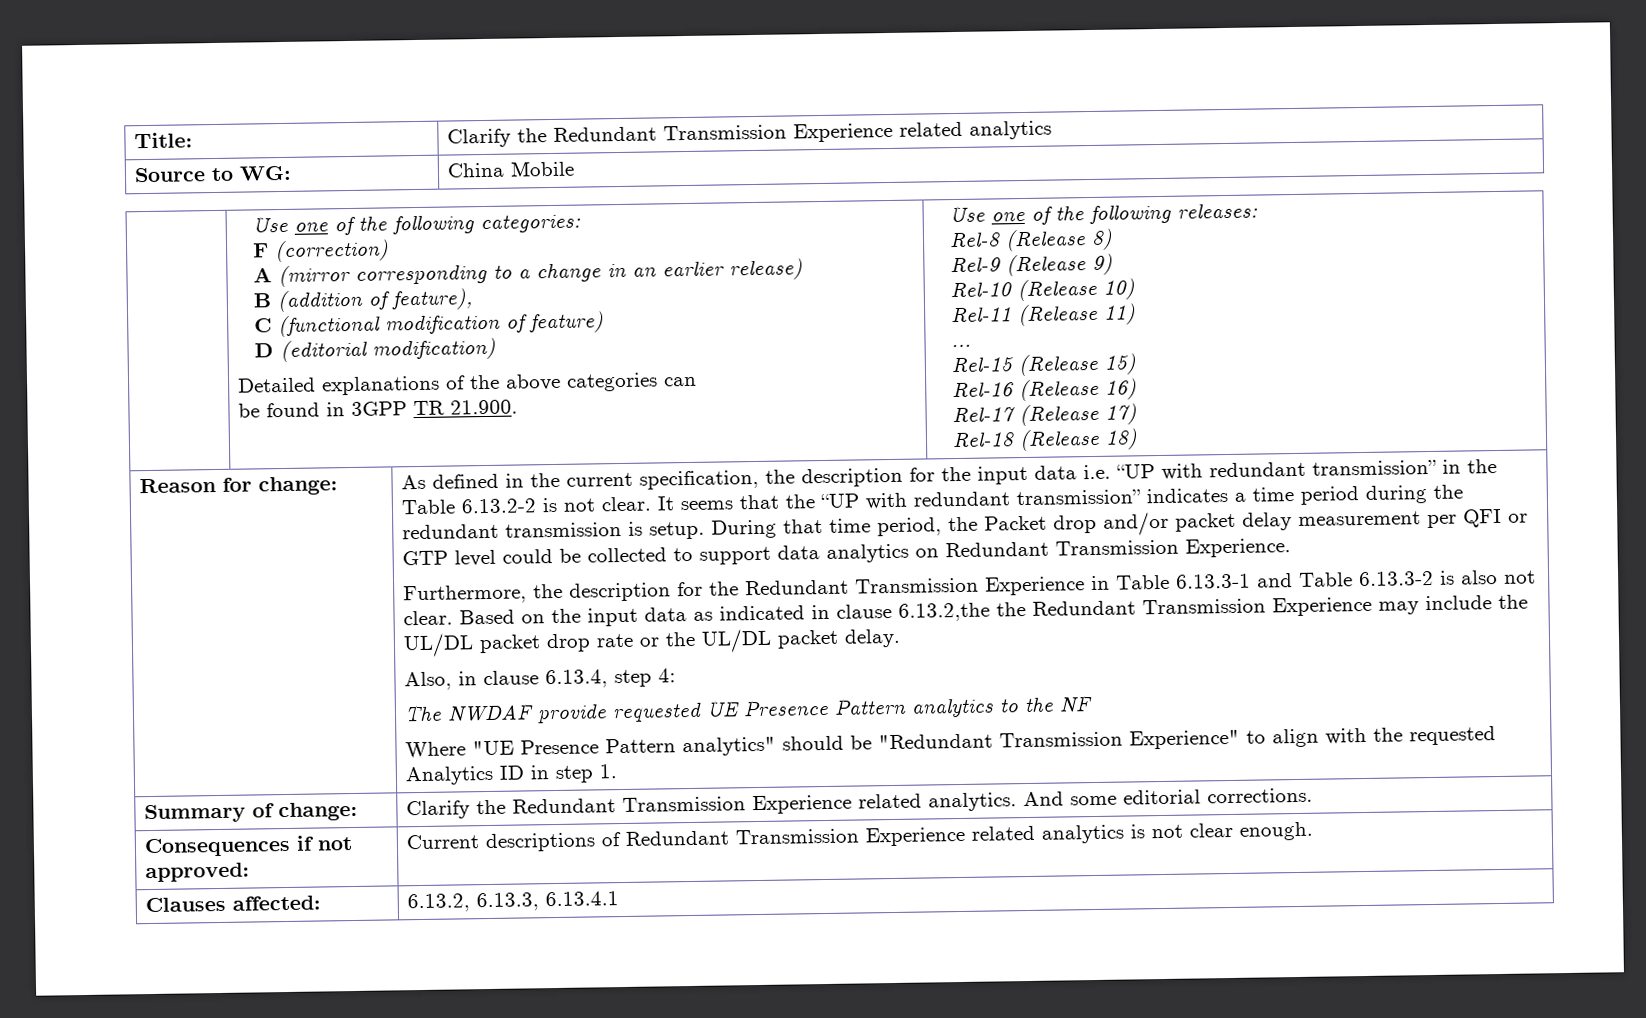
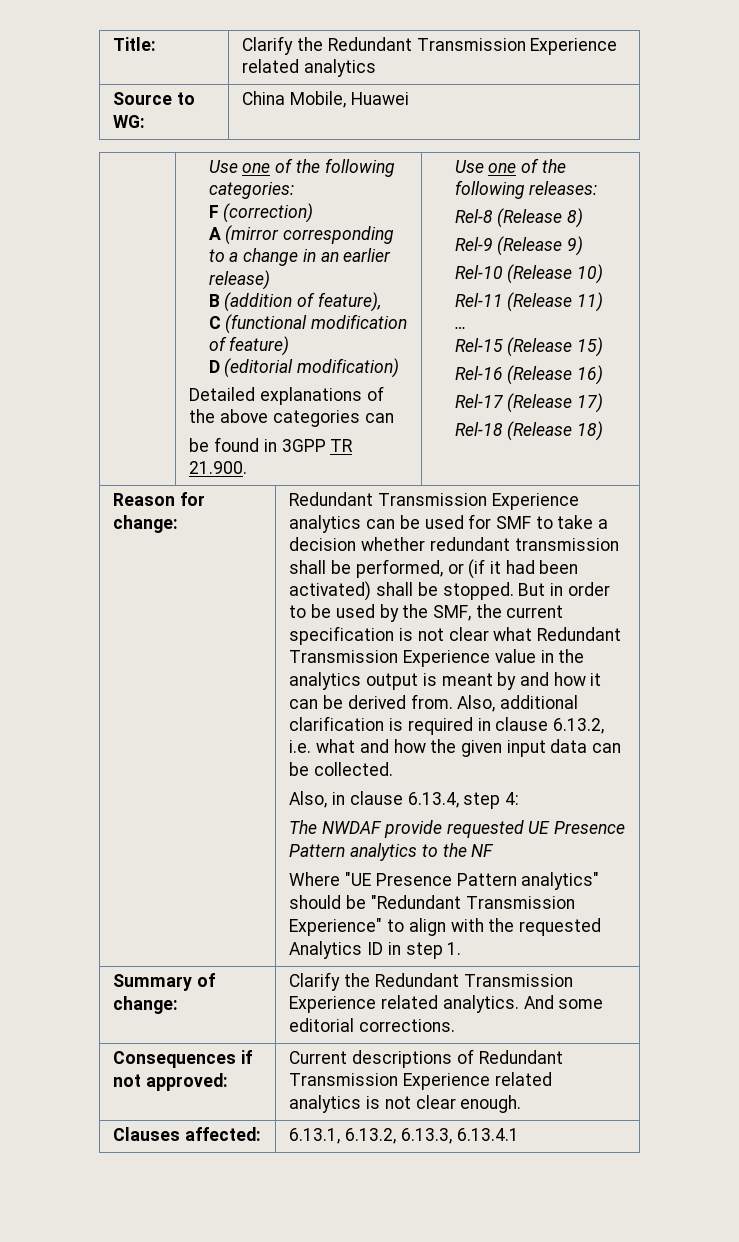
- Source to WG: | China Mobile
+ Source to WG: | China Mobile, Huawei
- As defined in the current specification, the description for the input data i.e. “UP with redundant transmission” in the Table 6.13.2-2 is not clear. It seems that the “UP with redundant transmission” indicates a time period during the redundant transmission is setup. During that time period, the Packet drop and/or packet delay measurement per QFI or GTP level could be collected to support data analytics on Redundant Transmission Experience.
- Furthermore, the description for the Redundant Transmission Experience in Table 6.13.3-1 and Table 6.13.3-2 is also not clear. Based on the input data as indicated in clause 6.13.2,the the Redundant Transmission Experience may include the UL/DL packet drop rate or the UL/DL packet delay.
+ Redundant Transmission Experience analytics can be used for SMF to take a decision whether redundant transmission shall be performed, or (if it had been activated) shall be stopped. But in order to be used by the SMF, the current specification is not clear what Redundant Transmission Experience value in the analytics output is meant by and how it can be derived from. Also, additional clarification is required in clause 6.13.2, i.e. what and how the given input data can be collected.
- Clauses affected: | 6.13.2, 6.13.3, 6.13.4.1
+ Clauses affected: | 6.13.1, 6.13.2, 6.13.3, 6.13.4.1

